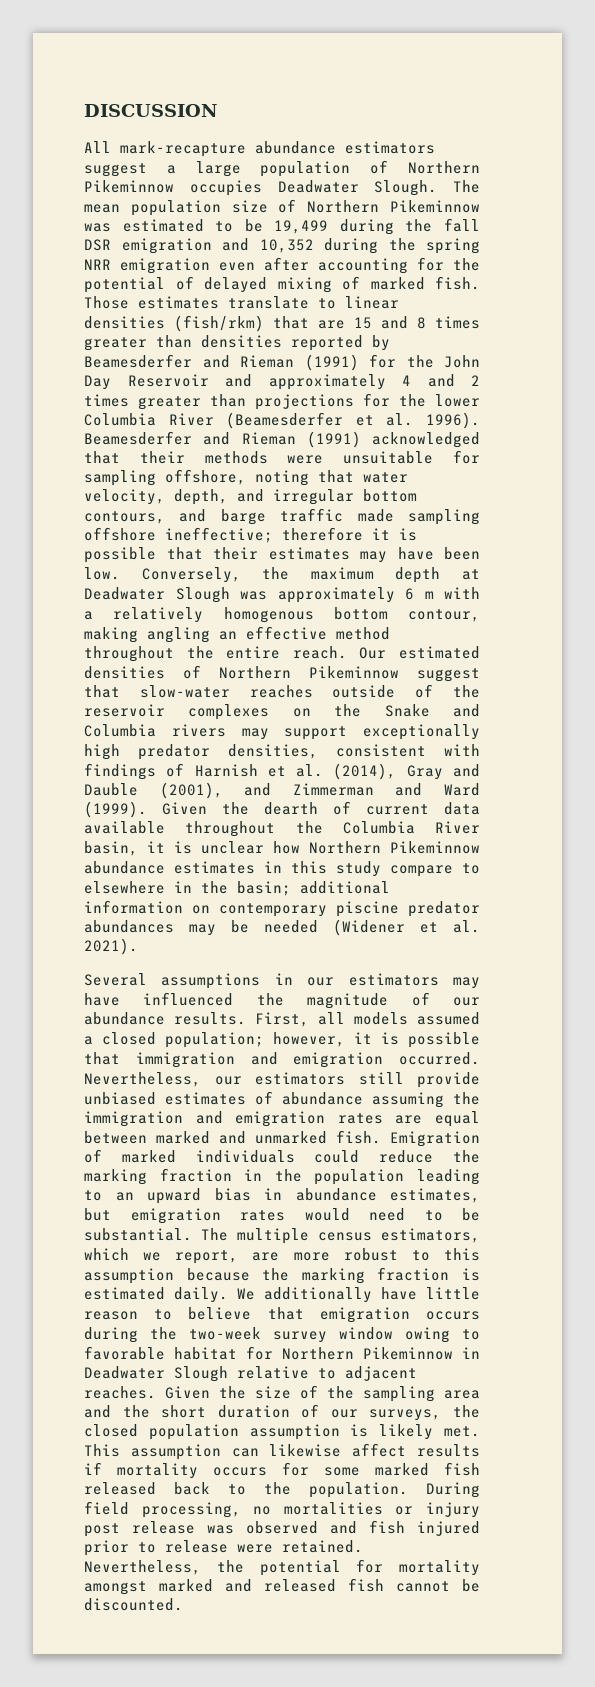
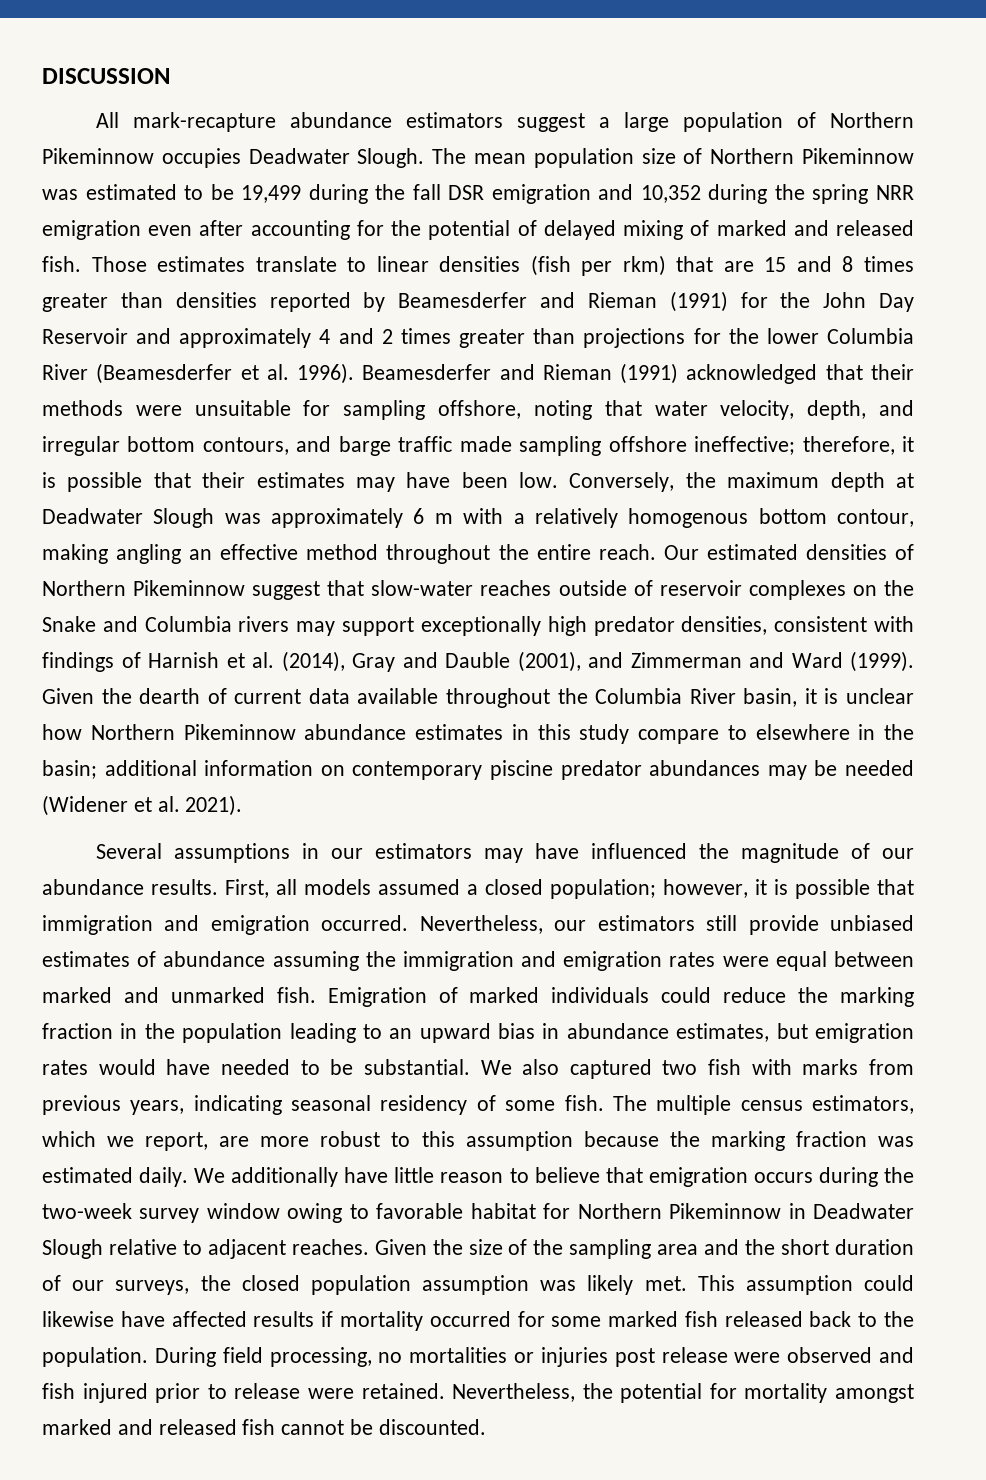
- The mean population size of Northern Pikeminnow was estimated to be 19,499 during the fall DSR emigration and 10,352 during the spring NRR emigration even after accounting for the potential of delayed mixing of marked fish.
+ The mean population size of Northern Pikeminnow was estimated to be 19,499 during the fall DSR emigration and 10,352 during the spring NRR emigration even after accounting for the potential of delayed mixing of marked and released fish.
- Those estimates translate to linear densities (fish/rkm) that are 15 and 8 times greater than densities reported by Beamesderfer and Rieman (1991) for the John Day Reservoir and approximately 4 and 2 times greater than projections for the lower Columbia River (Beamesderfer et al. 1996).
+ Those estimates translate to linear densities (fish per rkm) that are 15 and 8 times greater than densities reported by Beamesderfer and Rieman (1991) for the John Day Reservoir and approximately 4 and 2 times greater than projections for the lower Columbia River (Beamesderfer et al. 1996).
- Beamesderfer and Rieman (1991) acknowledged that their methods were unsuitable for sampling offshore, noting that water velocity, depth, and irregular bottom contours, and barge traffic made sampling offshore ineffective; therefore it is possible that their estimates may have been low.
+ Beamesderfer and Rieman (1991) acknowledged that their methods were unsuitable for sampling offshore, noting that water velocity, depth, and irregular bottom contours, and barge traffic made sampling offshore ineffective; therefore, it is possible that their estimates may have been low.
- Our estimated densities of Northern Pikeminnow suggest that slow-water reaches outside of the reservoir complexes on the Snake and Columbia rivers may support exceptionally high predator densities, consistent with findings of Harnish et al. (2014), Gray and Dauble (2001), and Zimmerman and Ward (1999).
+ Our estimated densities of Northern Pikeminnow suggest that slow-water reaches outside of reservoir complexes on the Snake and Columbia rivers may support exceptionally high predator densities, consistent with findings of Harnish et al. (2014), Gray and Dauble (2001), and Zimmerman and Ward (1999).
- Nevertheless, our estimators still provide unbiased estimates of abundance assuming the immigration and emigration rates are equal between marked and unmarked fish.
+ Nevertheless, our estimators still provide unbiased estimates of abundance assuming the immigration and emigration rates were equal between marked and unmarked fish.
- Emigration of marked individuals could reduce the marking fraction in the population leading to an upward bias in abundance estimates, but emigration rates would need to be substantial.
+ Emigration of marked individuals could reduce the marking fraction in the population leading to an upward bias in abundance estimates, but emigration rates would have needed to be substantial.
+ We also captured two fish with marks from previous years, indicating seasonal residency of some fish.
- The multiple census estimators, which we report, are more robust to this assumption because the marking fraction is estimated daily.
+ The multiple census estimators, which we report, are more robust to this assumption because the marking fraction was estimated daily.
- Given the size of the sampling area and the short duration of our surveys, the closed population assumption is likely met.
+ Given the size of the sampling area and the short duration of our surveys, the closed population assumption was likely met.
- This assumption can likewise affect results if mortality occurs for some marked fish released back to the population.
+ This assumption could likewise have affected results if mortality occurred for some marked fish released back to the population.
- During field processing, no mortalities or injury post release was observed and fish injured prior to release were retained.
+ During field processing, no mortalities or injuries post release were observed and fish injured prior to release were retained.

